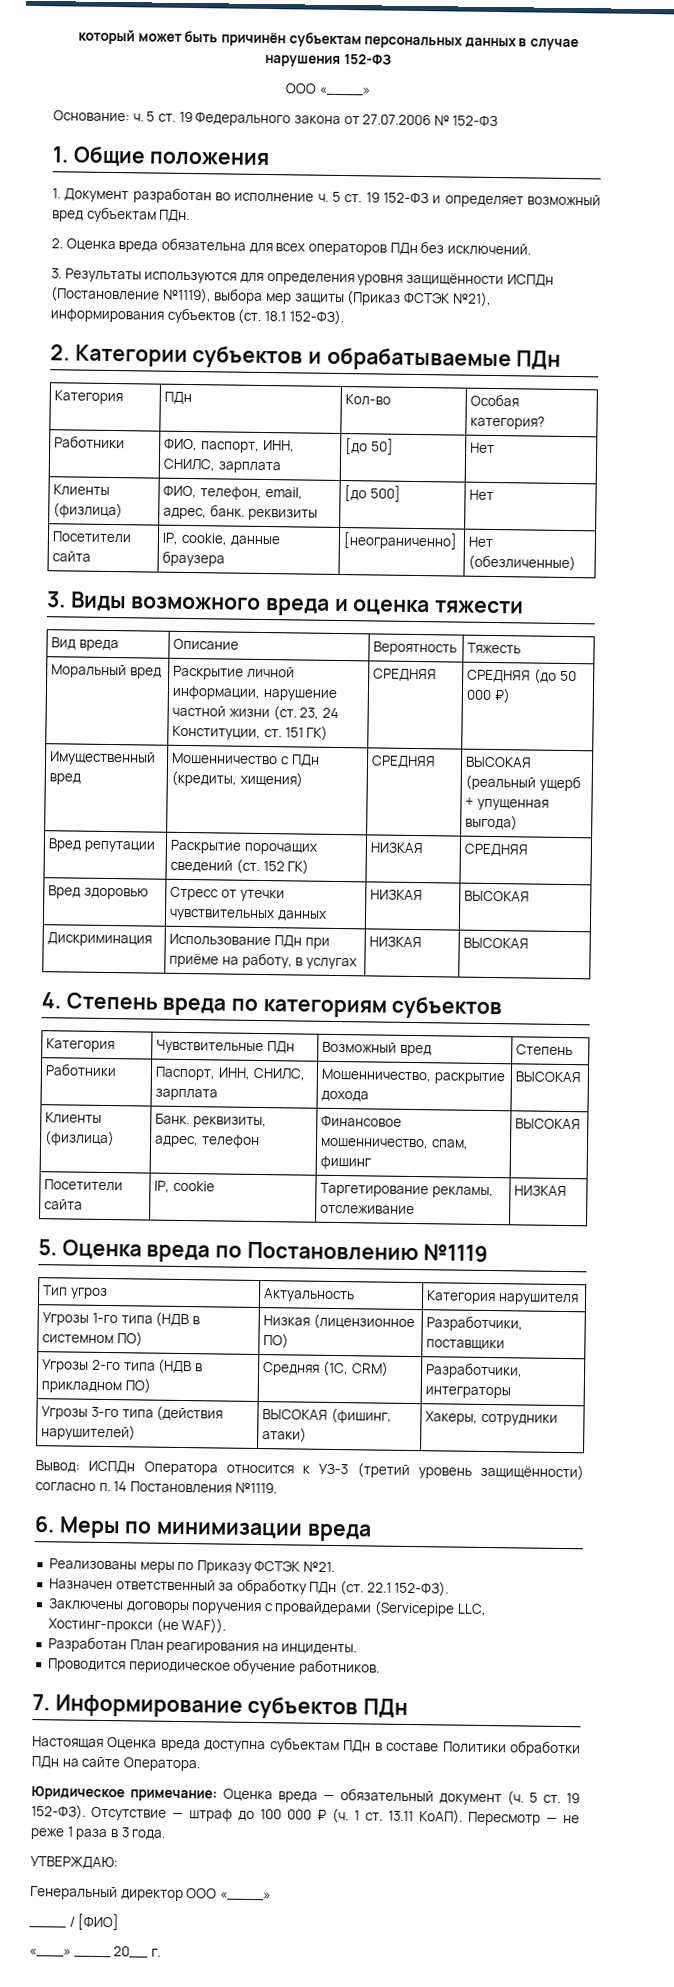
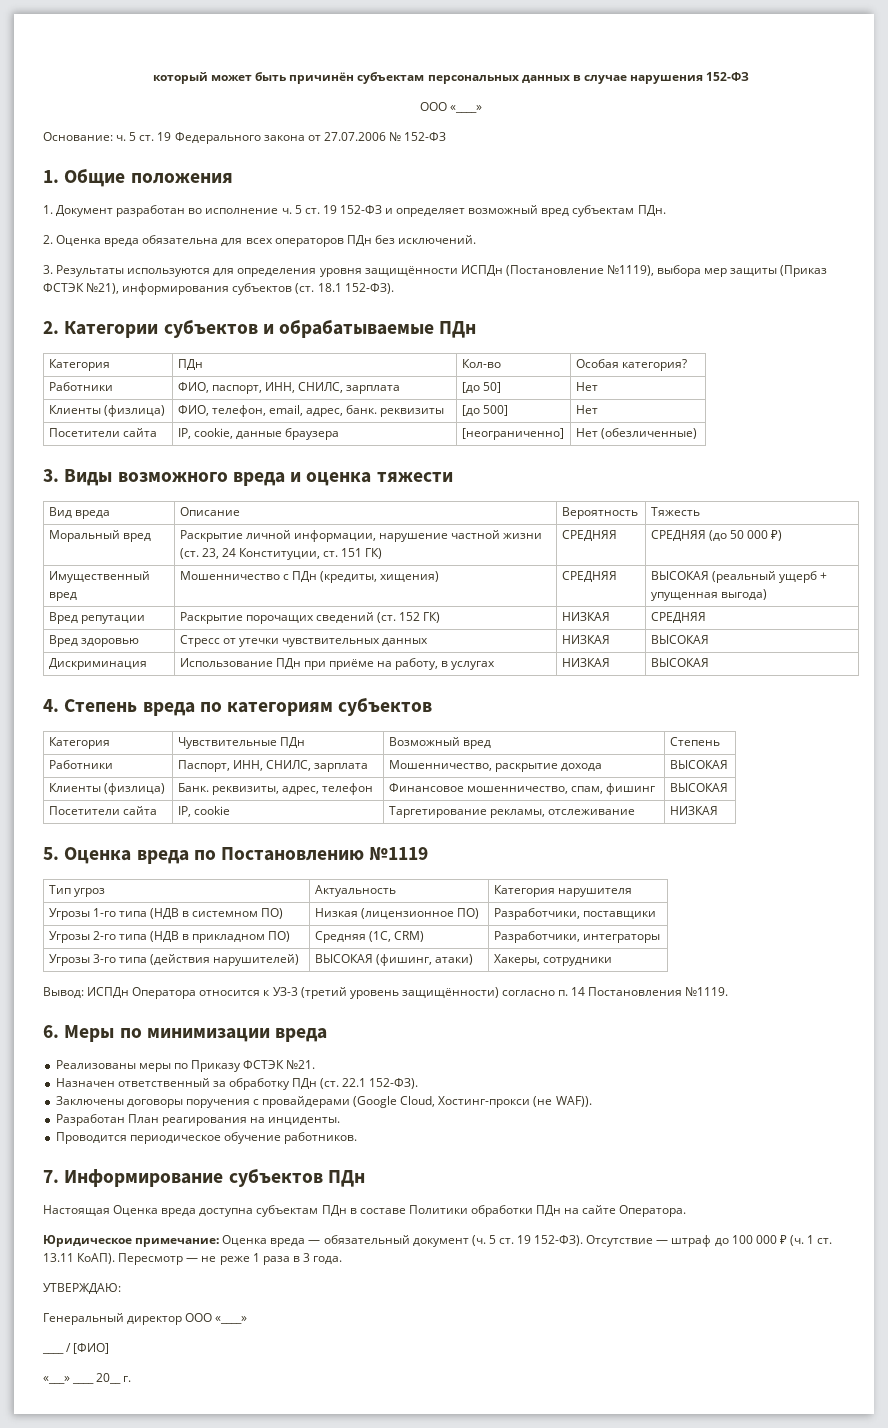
- Заключены договоры поручения с провайдерами (Servicepipe LLC, Хостинг-прокси (не WAF)).
+ Заключены договоры поручения с провайдерами (Google Cloud, Хостинг-прокси (не WAF)).

